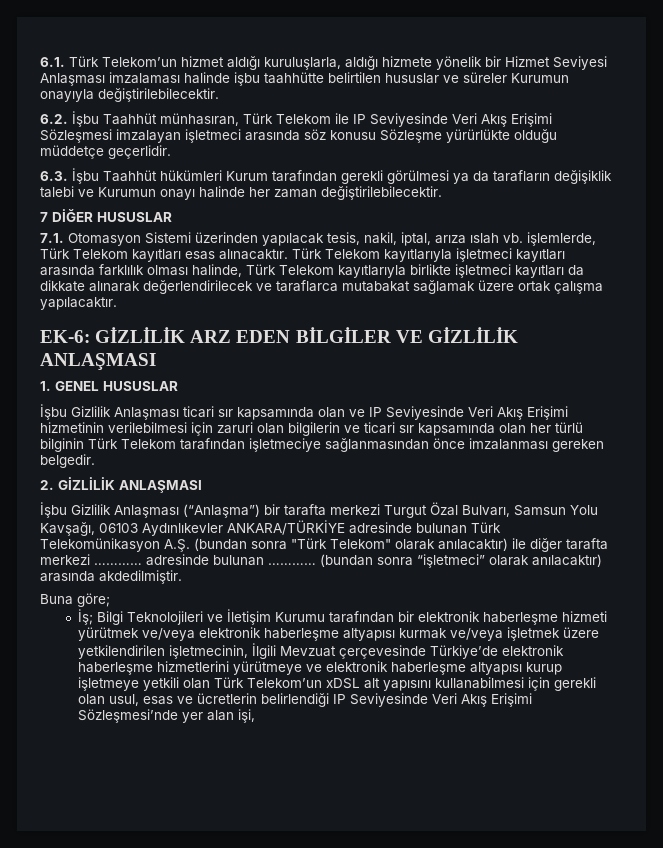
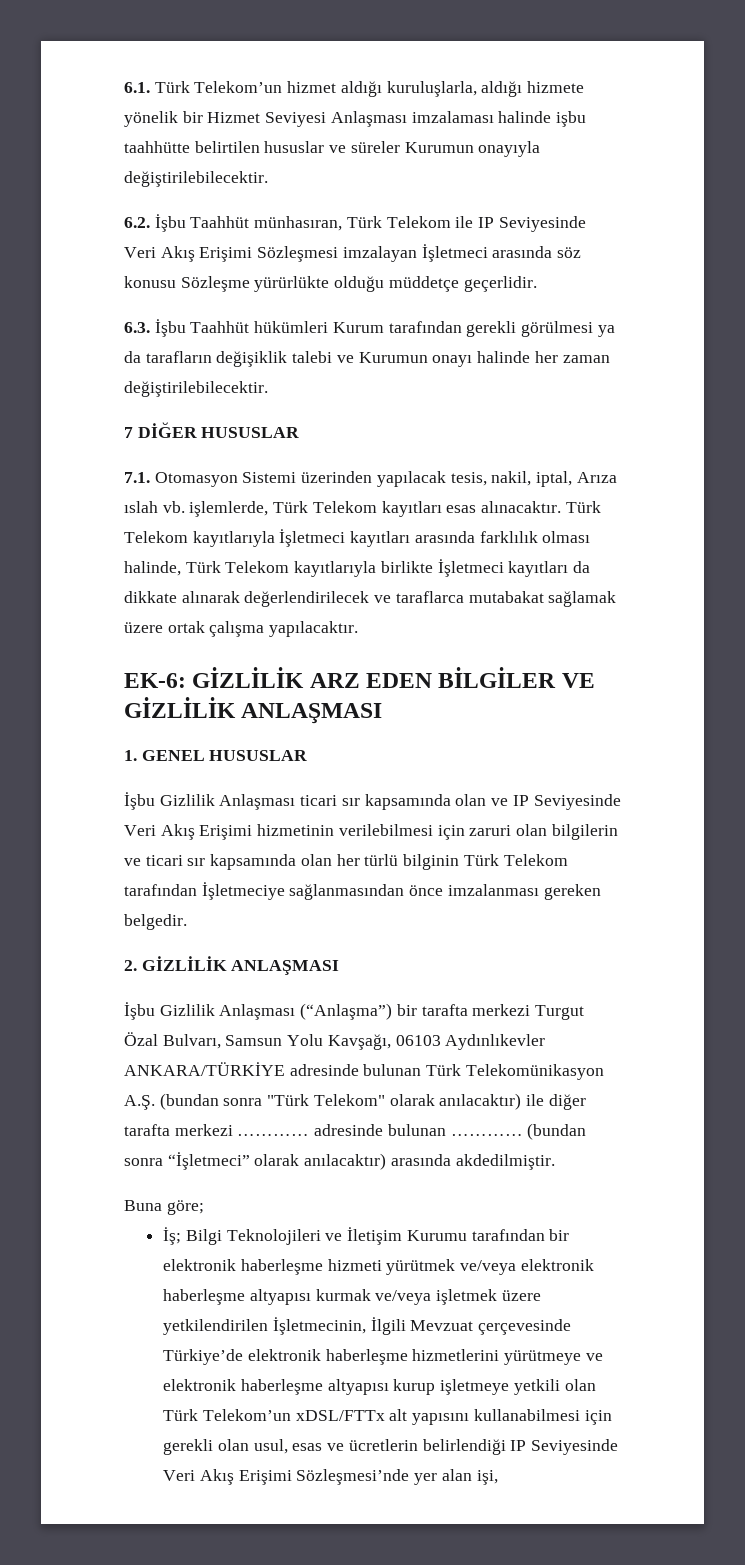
- 6.2. İşbu Taahhüt münhasıran, Türk Telekom ile IP Seviyesinde Veri Akış Erişimi Sözleşmesi imzalayan işletmeci arasında söz konusu Sözleşme yürürlükte olduğu müddetçe geçerlidir.
+ 6.2. İşbu Taahhüt münhasıran, Türk Telekom ile IP Seviyesinde Veri Akış Erişimi Sözleşmesi imzalayan İşletmeci arasında söz konusu Sözleşme yürürlükte olduğu müddetçe geçerlidir.
- 7.1. Otomasyon Sistemi üzerinden yapılacak tesis, nakil, iptal, arıza ıslah vb. işlemlerde, Türk Telekom kayıtları esas alınacaktır.
+ 7.1. Otomasyon Sistemi üzerinden yapılacak tesis, nakil, iptal, Arıza ıslah vb. işlemlerde, Türk Telekom kayıtları esas alınacaktır.
- Türk Telekom kayıtlarıyla işletmeci kayıtları arasında farklılık olması halinde, Türk Telekom kayıtlarıyla birlikte işletmeci kayıtları da dikkate alınarak değerlendirilecek ve taraflarca mutabakat sağlamak üzere ortak çalışma yapılacaktır.
+ Türk Telekom kayıtlarıyla İşletmeci kayıtları arasında farklılık olması halinde, Türk Telekom kayıtlarıyla birlikte İşletmeci kayıtları da dikkate alınarak değerlendirilecek ve taraflarca mutabakat sağlamak üzere ortak çalışma yapılacaktır.
- İşbu Gizlilik Anlaşması ticari sır kapsamında olan ve IP Seviyesinde Veri Akış Erişimi hizmetinin verilebilmesi için zaruri olan bilgilerin ve ticari sır kapsamında olan her türlü bilginin Türk Telekom tarafından işletmeciye sağlanmasından önce imzalanması gereken belgedir.
+ İşbu Gizlilik Anlaşması ticari sır kapsamında olan ve IP Seviyesinde Veri Akış Erişimi hizmetinin verilebilmesi için zaruri olan bilgilerin ve ticari sır kapsamında olan her türlü bilginin Türk Telekom tarafından İşletmeciye sağlanmasından önce imzalanması gereken belgedir.
- (bundan sonra “işletmeci” olarak anılacaktır) arasında akdedilmiştir.
+ (bundan sonra “İşletmeci” olarak anılacaktır) arasında akdedilmiştir.
- İş; Bilgi Teknolojileri ve İletişim Kurumu tarafından bir elektronik haberleşme hizmeti yürütmek ve/veya elektronik haberleşme altyapısı kurmak ve/veya işletmek üzere yetkilendirilen işletmecinin, İlgili Mevzuat çerçevesinde Türkiye’de elektronik haberleşme hizmetlerini yürütmeye ve elektronik haberleşme altyapısı kurup işletmeye yetkili olan Türk Telekom’un xDSL alt yapısını kullanabilmesi için gerekli olan usul, esas ve ücretlerin belirlendiği IP Seviyesinde Veri Akış Erişimi Sözleşmesi’nde yer alan işi,
+ İş; Bilgi Teknolojileri ve İletişim Kurumu tarafından bir elektronik haberleşme hizmeti yürütmek ve/veya elektronik haberleşme altyapısı kurmak ve/veya işletmek üzere yetkilendirilen İşletmecinin, İlgili Mevzuat çerçevesinde Türkiye’de elektronik haberleşme hizmetlerini yürütmeye ve elektronik haberleşme altyapısı kurup işletmeye yetkili olan Türk Telekom’un xDSL/FTTx alt yapısını kullanabilmesi için gerekli olan usul, esas ve ücretlerin belirlendiği IP Seviyesinde Veri Akış Erişimi Sözleşmesi’nde yer alan işi,

